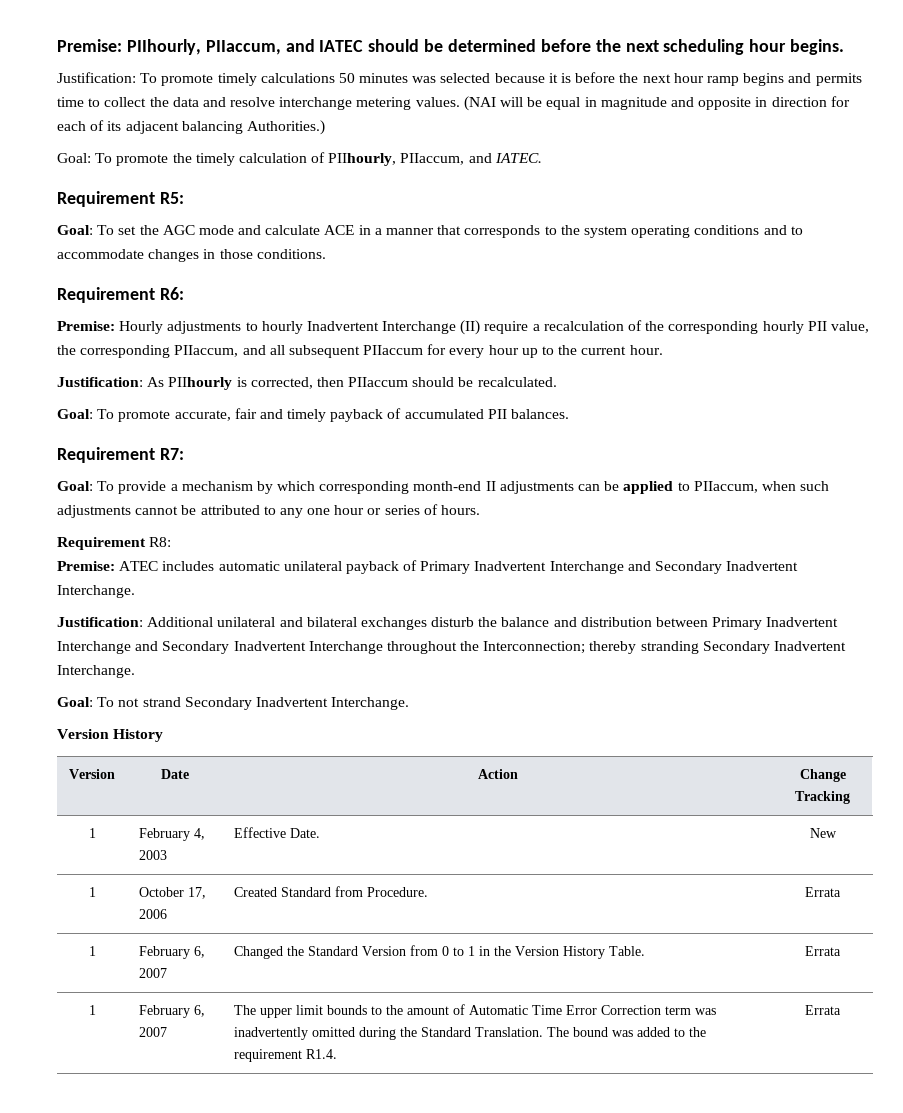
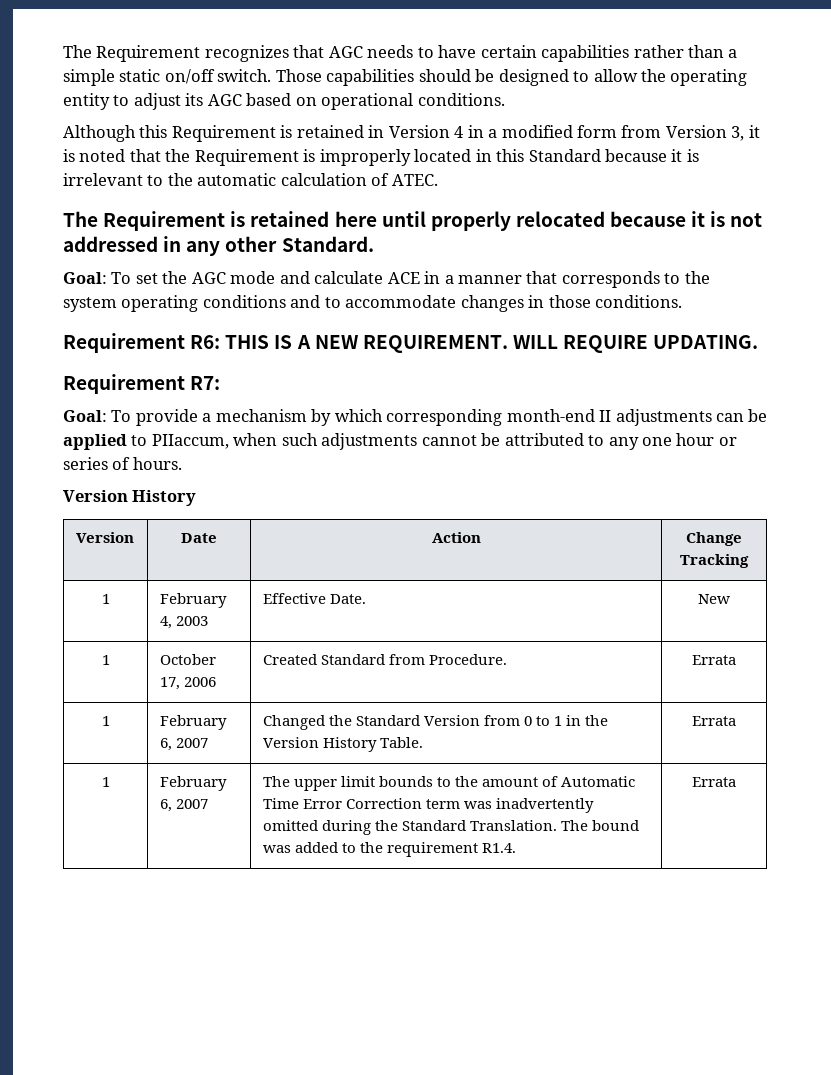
- Premise: PIIhourly, PIIaccum, and IATEC should be determined before the next scheduling hour begins.
- Justification: To promote timely calculations 50 minutes was selected because it is before the next hour ramp begins and permits time to collect the data and resolve interchange metering values. (NAI will be equal in magnitude and opposite in direction for each of its adjacent balancing Authorities.)
- Goal: To promote the timely calculation of PIIhourly, PIIaccum, and IATEC.
- Requirement R5:
+ The Requirement recognizes that AGC needs to have certain capabilities rather than a simple static on/off switch. Those capabilities should be designed to allow the operating entity to adjust its AGC based on operational conditions.
+ Although this Requirement is retained in Version 4 in a modified form from Version 3, it is noted that the Requirement is improperly located in this Standard because it is irrelevant to the automatic calculation of ATEC.
+ The Requirement is retained here until properly relocated because it is not addressed in any other Standard.
- Requirement R6:
- Premise: Hourly adjustments to hourly Inadvertent Interchange (II) require a recalculation of the corresponding hourly PII value, the corresponding PIIaccum, and all subsequent PIIaccum for every hour up to the current hour.
- Justification: As PIIhourly is corrected, then PIIaccum should be recalculated.
- Goal: To promote accurate, fair and timely payback of accumulated PII balances.
+ Requirement R6: THIS IS A NEW REQUIREMENT. WILL REQUIRE UPDATING.
- Requirement R8:
- Premise: ATEC includes automatic unilateral payback of Primary Inadvertent Interchange and Secondary Inadvertent Interchange.
- Justification: Additional unilateral and bilateral exchanges disturb the balance and distribution between Primary Inadvertent Interchange and Secondary Inadvertent Interchange throughout the Interconnection; thereby stranding Secondary Inadvertent Interchange.
- Goal: To not strand Secondary Inadvertent Interchange.

